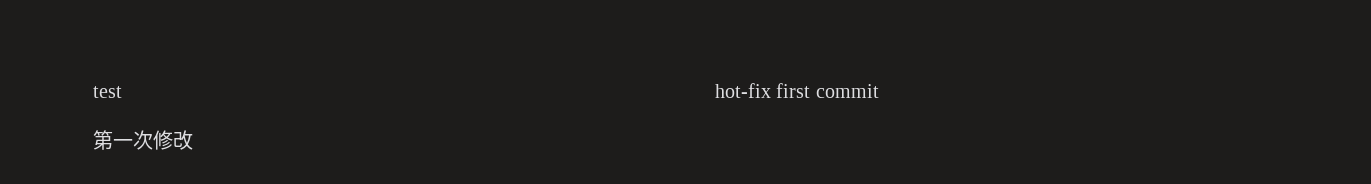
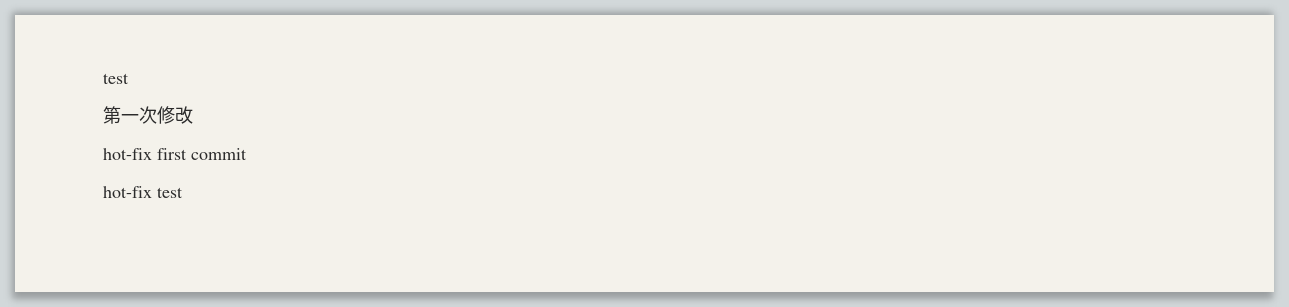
+ hot-fix test

